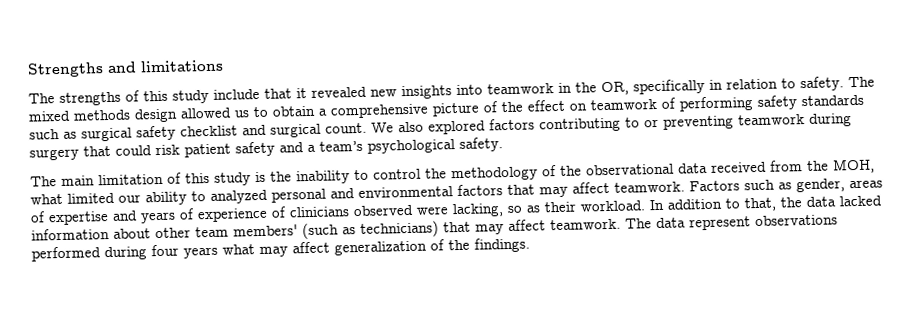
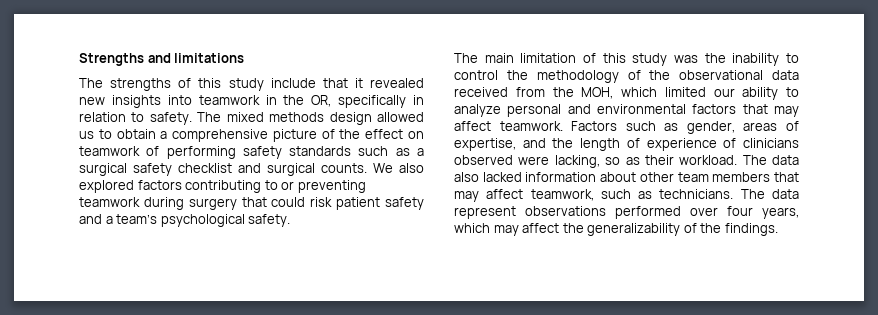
- The mixed methods design allowed us to obtain a comprehensive picture of the effect on teamwork of performing safety standards such as surgical safety checklist and surgical count.
+ The mixed methods design allowed us to obtain a comprehensive picture of the effect on teamwork of performing safety standards such as a surgical safety checklist and surgical counts.
- The main limitation of this study is the inability to control the methodology of the observational data received from the MOH, what limited our ability to analyzed personal and environmental factors that may affect teamwork.
+ The main limitation of this study was the inability to control the methodology of the observational data received from the MOH, which limited our ability to analyze personal and environmental factors that may affect teamwork.
- Factors such as gender, areas of expertise and years of experience of clinicians observed were lacking, so as their workload.
+ Factors such as gender, areas of expertise, and the length of experience of clinicians observed were lacking, so as their workload.
- In addition to that, the data lacked information about other team members' (such as technicians) that may affect teamwork.
+ The data also lacked information about other team members that may affect teamwork, such as technicians.
- The data represent observations performed during four years what may affect generalization of the findings.
+ The data represent observations performed over four years, which may affect the generalizability of the findings.

